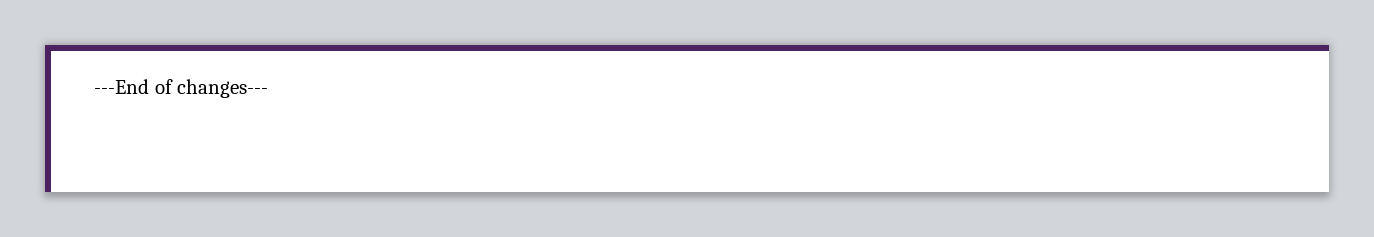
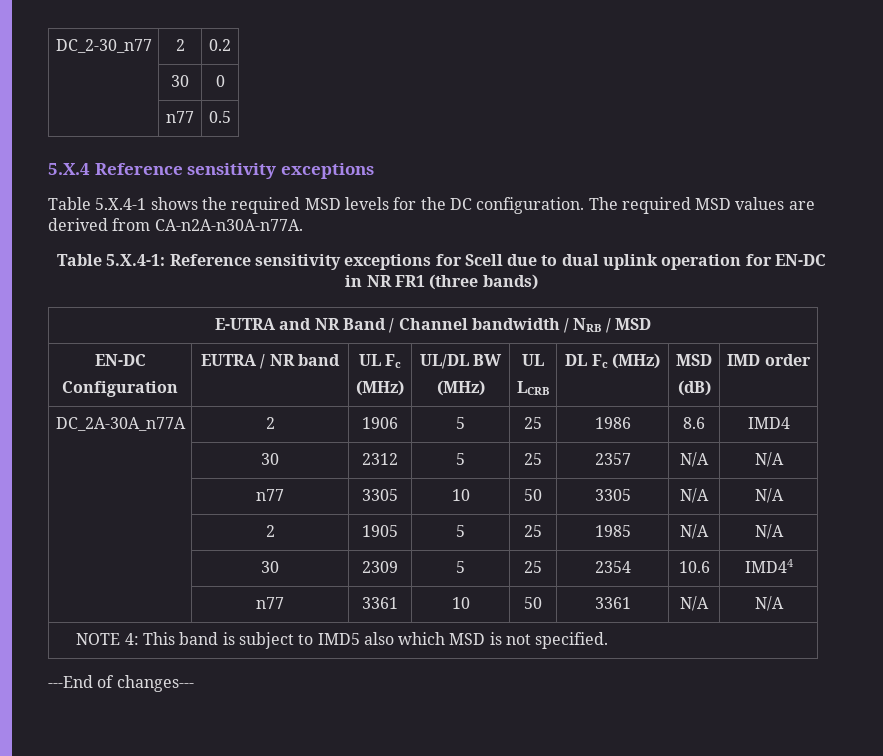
+ DC_2-30_n77 | 2 | 0.2
+ | 30 | 0
+ | n77 | 0.5
+ 5.X.4 Reference sensitivity exceptions
+ Table 5.X.4-1 shows the required MSD levels for the DC configuration. The required MSD values are derived from CA-n2A-n30A-n77A.
+ Table 5.X.4-1: Reference sensitivity exceptions for Scell due to dual uplink operation for EN-DC in NR FR1 (three bands)
+ E-UTRA and NR Band / Channel bandwidth / NRB / MSD
+ EN-DC
+ Configuration | EUTRA / NR band | UL Fc
+ (MHz) | UL/DL BW
+ (MHz) | UL
+ LCRB | DL Fc (MHz) | MSD
+ (dB) | IMD order
+ DC_2A-30A_n77A | 2 | 1906 | 5 | 25 | 1986 | 8.6 | IMD4
+ | 30 | 2312 | 5 | 25 | 2357 | N/A | N/A
+ | n77 | 3305 | 10 | 50 | 3305 | N/A | N/A
+ | 2 | 1905 | 5 | 25 | 1985 | N/A | N/A
+ | 30 | 2309 | 5 | 25 | 2354 | 10.6 | IMD44
+ | n77 | 3361 | 10 | 50 | 3361 | N/A | N/A
+ NOTE 4: This band is subject to IMD5 also which MSD is not specified.

